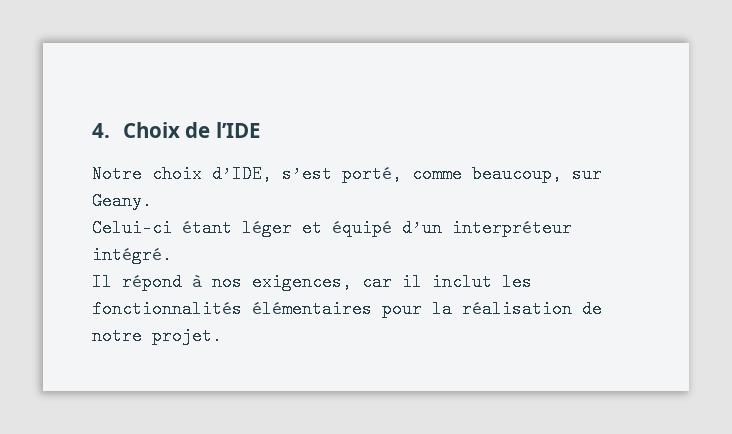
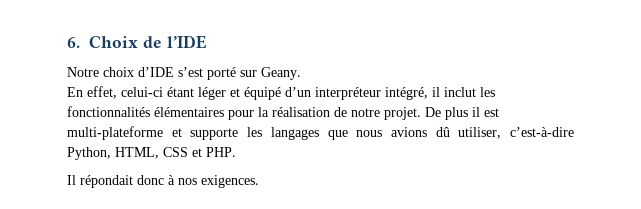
- 4. Choix de l’IDE
+ 6. Choix de l’IDE
- Notre choix d’IDE, s’est porté, comme beaucoup, sur Geany.
+ Notre choix d’IDE s’est porté sur Geany.
- Celui-ci étant léger et équipé d’un interpréteur intégré.
- Il répond à nos exigences, car il inclut les fonctionnalités élémentaires pour la réalisation de notre projet.
+ En effet, celui-ci étant léger et équipé d’un interpréteur intégré, il inclut les fonctionnalités élémentaires pour la réalisation de notre projet.
+ De plus il est multi-plateforme et supporte les langages que nous avions dû utiliser, c’est-à-dire Python, HTML, CSS et PHP.
+ Il répondait donc à nos exigences.

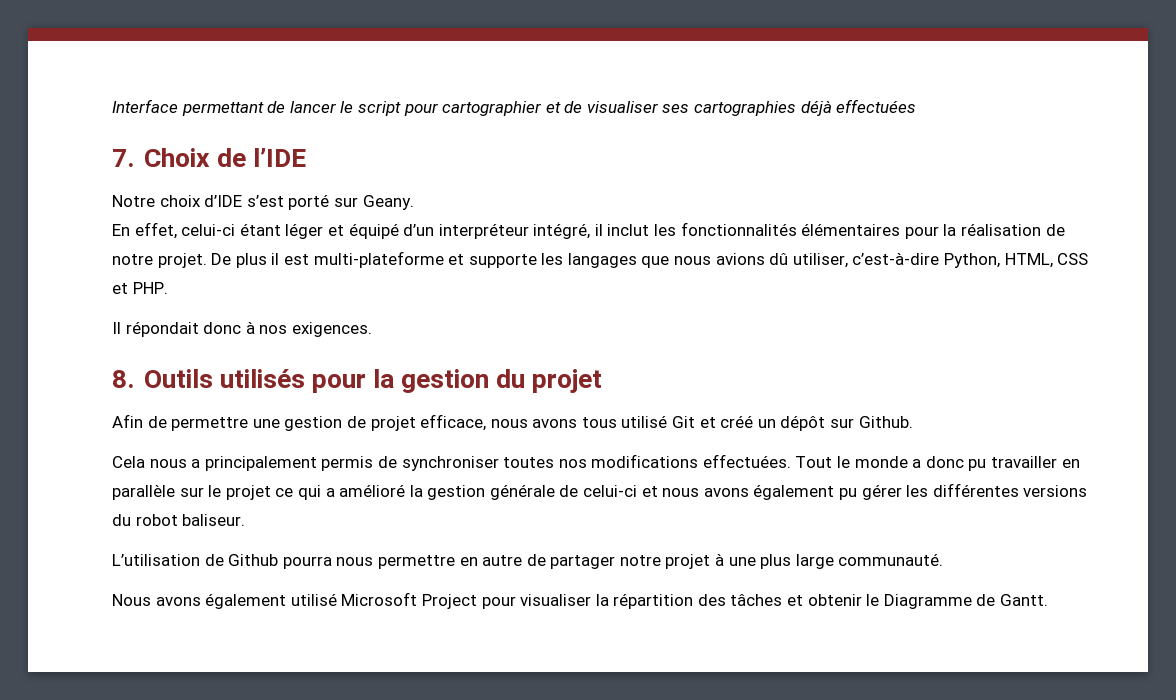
- 6. Choix de l’IDE
+ Interface permettant de lancer le script pour cartographier et de visualiser ses cartographies déjà effectuées
+ 7. Choix de l’IDE
+ 8. Outils utilisés pour la gestion du projet
+ Afin de permettre une gestion de projet efficace, nous avons tous utilisé Git et créé un dépôt sur Github.
+ Cela nous a principalement permis de synchroniser toutes nos modifications effectuées. Tout le monde a donc pu travailler en parallèle sur le projet ce qui a amélioré la gestion générale de celui-ci et nous avons également pu gérer les différentes versions du robot baliseur.
+ L’utilisation de Github pourra nous permettre en autre de partager notre projet à une plus large communauté.
+ Nous avons également utilisé Microsoft Project pour visualiser la répartition des tâches et obtenir le Diagramme de Gantt.

